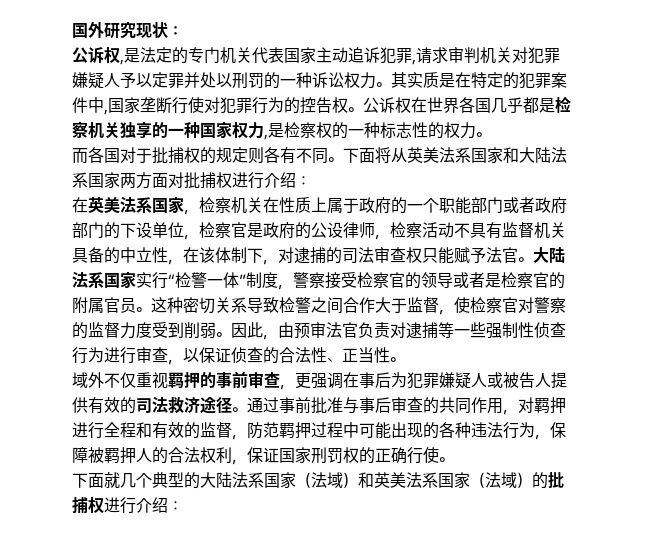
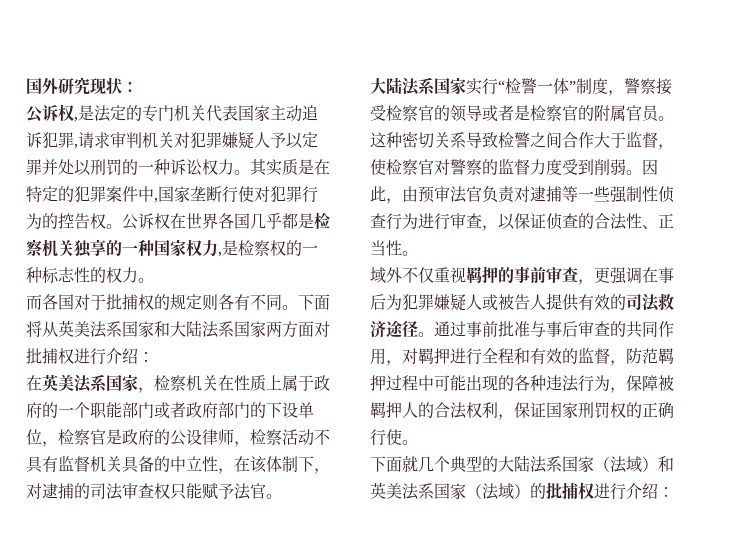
- 在英美法系国家，检察机关在性质上属于政府的一个职能部门或者政府部门的下设单位，检察官是政府的公设律师，检察活动不具有监督机关具备的中立性，在该体制下，对逮捕的司法审查权只能赋予法官。大陆法系国家实行“检警一体”制度，警察接受检察官的领导或者是检察官的附属官员。
+ 在英美法系国家，检察机关在性质上属于政府的一个职能部门或者政府部门的下设单位，检察官是政府的公设律师，检察活动不具有监督机关具备的中立性，在该体制下，对逮捕的司法审查权只能赋予法官。
+ 大陆法系国家实行“检警一体”制度，警察接受检察官的领导或者是检察官的附属官员。

